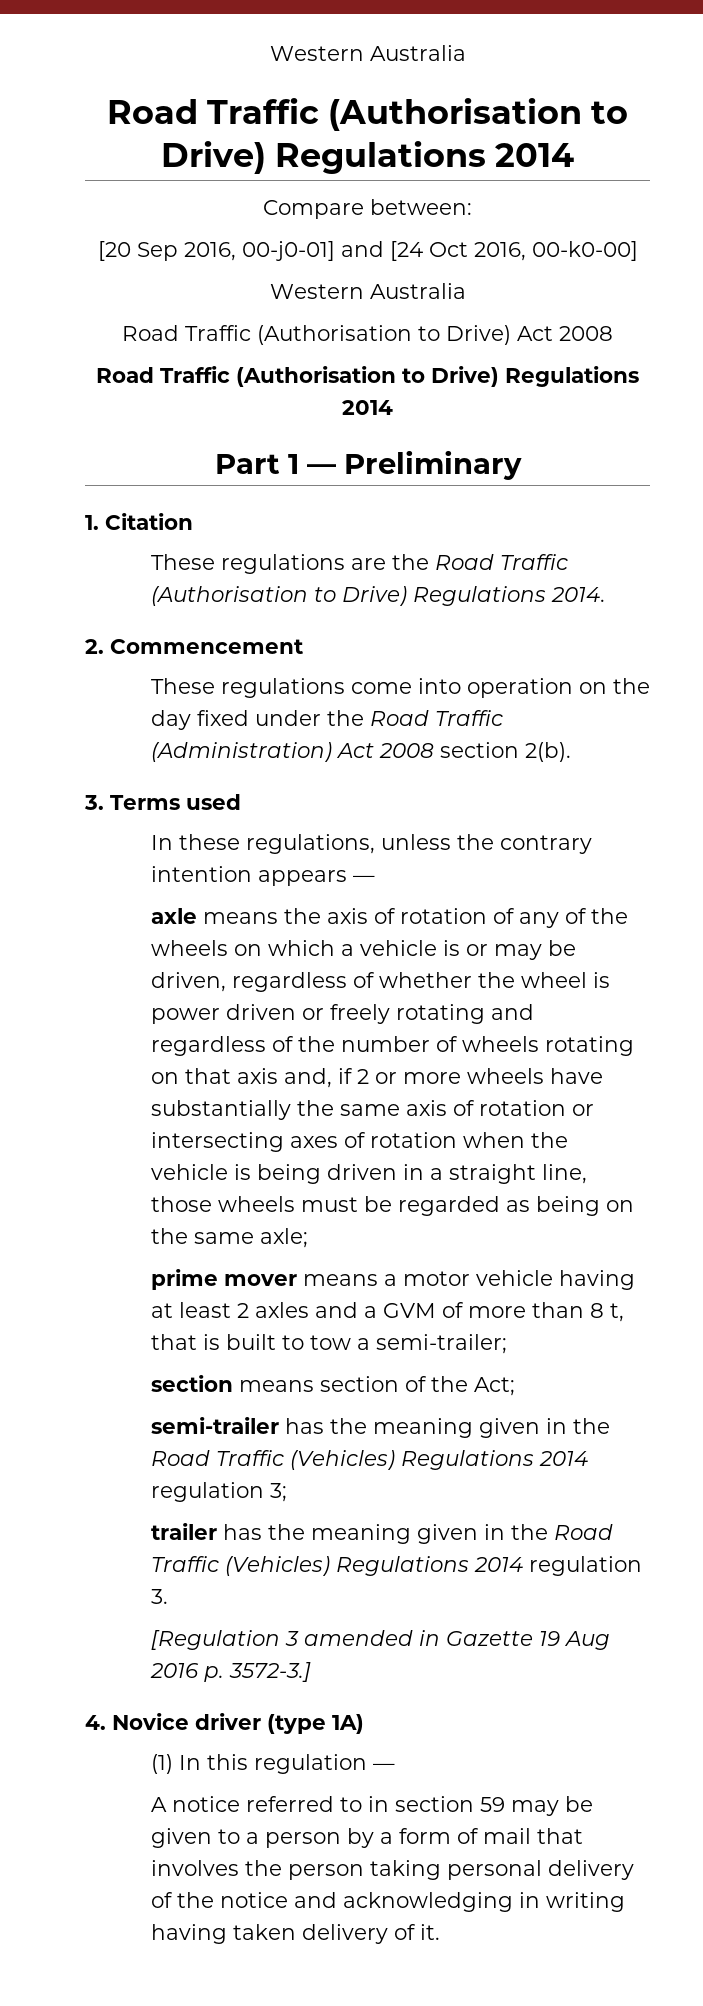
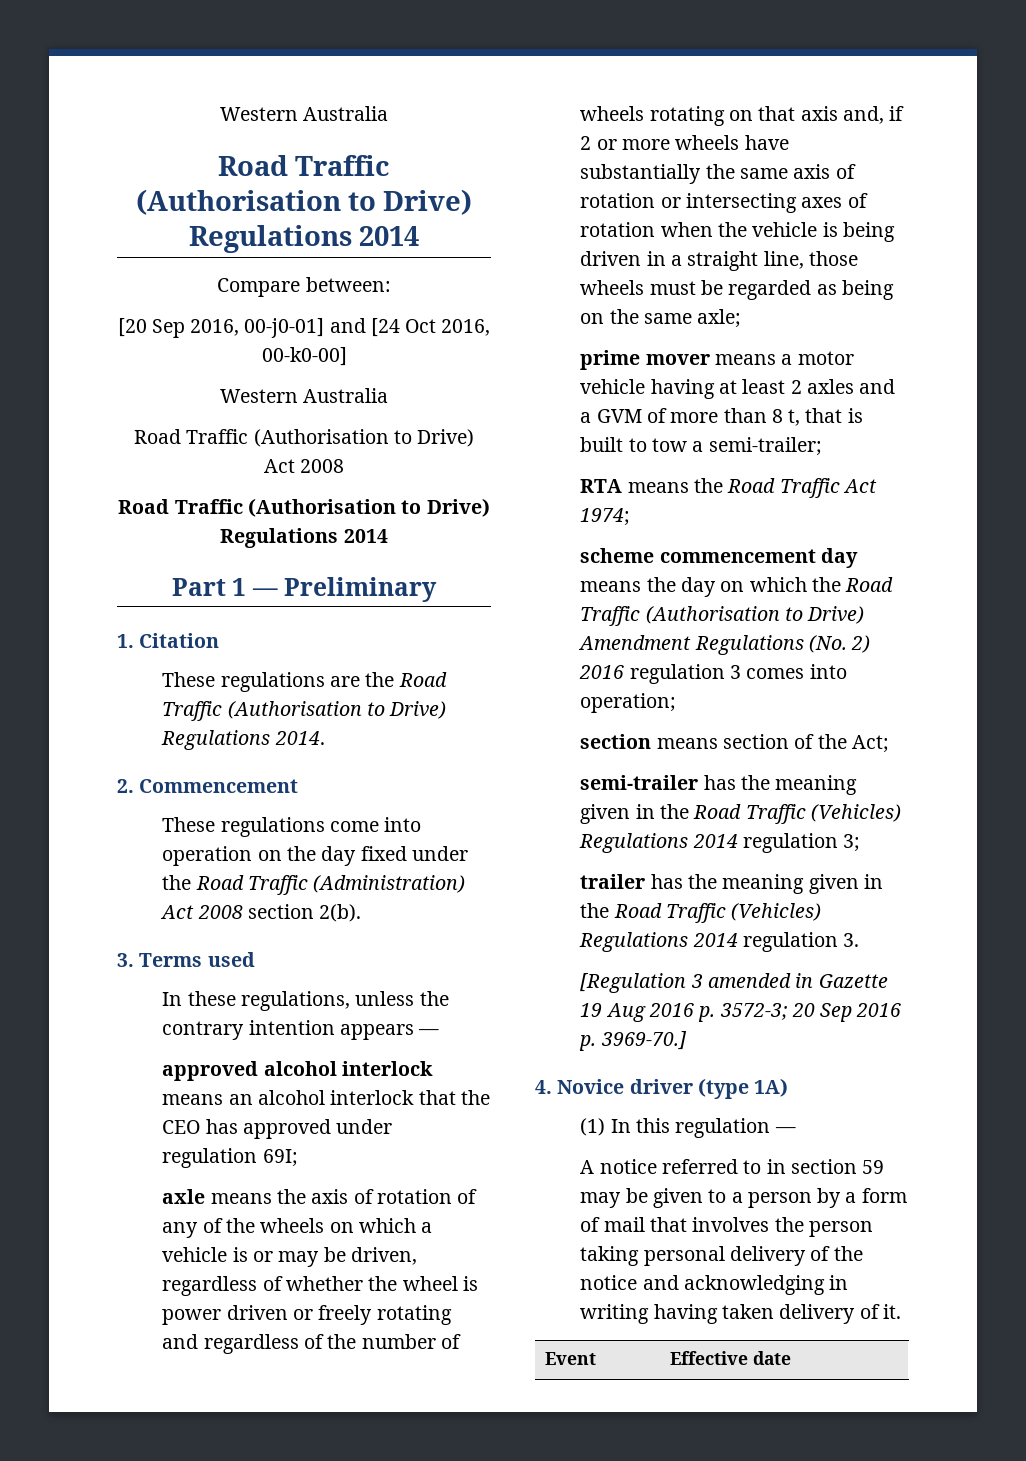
+ approved alcohol interlock means an alcohol interlock that the CEO has approved under regulation 69I;
+ RTA means the Road Traffic Act 1974;
+ scheme commencement day means the day on which the Road Traffic (Authorisation to Drive) Amendment Regulations (No. 2) 2016 regulation 3 comes into operation;
- [Regulation 3 amended in Gazette 19 Aug 2016 p. 3572-3.]
+ [Regulation 3 amended in Gazette 19 Aug 2016 p. 3572-3; 20 Sep 2016 p. 3969-70.]
+ Event | Effective date

